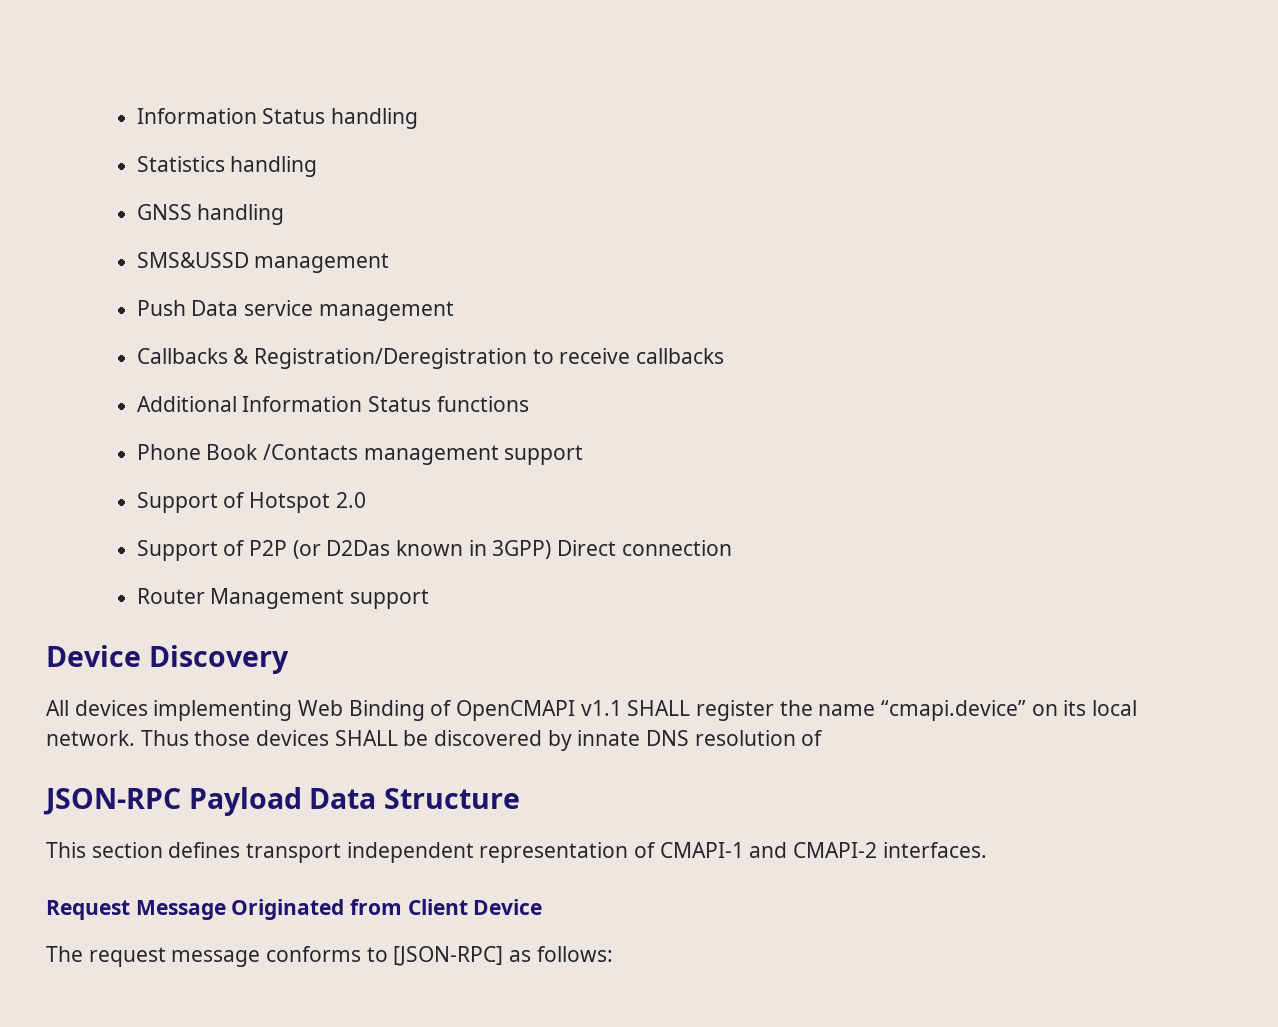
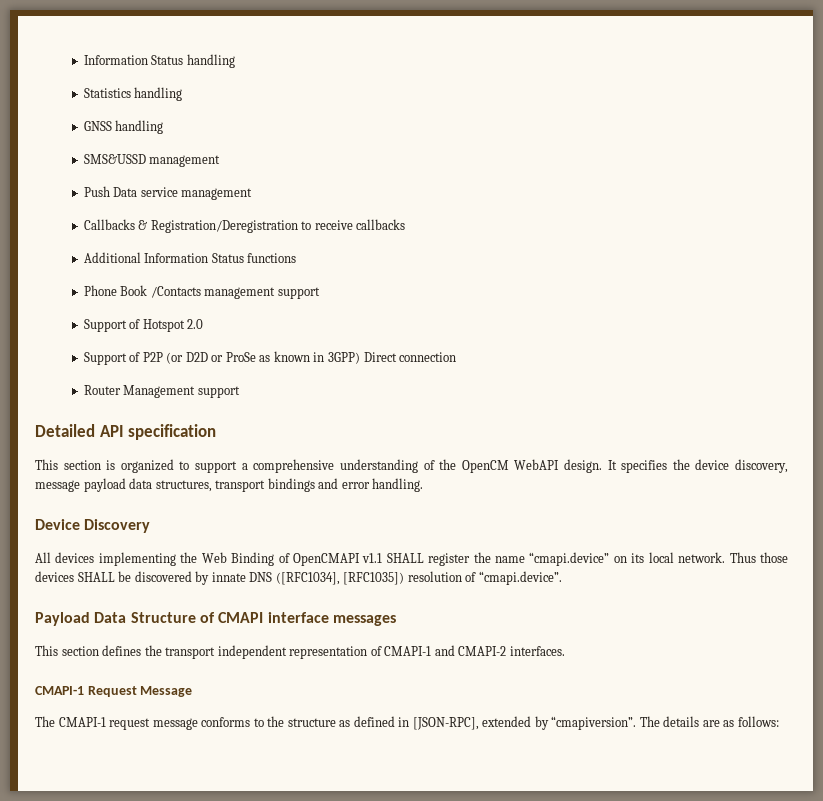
- Support of P2P (or D2Das known in 3GPP) Direct connection
+ Support of P2P (or D2D or ProSe as known in 3GPP) Direct connection
+ Detailed API specification
+ This section is organized to support a comprehensive understanding of the OpenCM WebAPI design. It specifies the device discovery, message payload data structures, transport bindings and error handling.
- All devices implementing Web Binding of OpenCMAPI v1.1 SHALL register the name “cmapi.device” on its local network.
+ All devices implementing the Web Binding of OpenCMAPI v1.1 SHALL register the name “cmapi.device” on its local network.
- Thus those devices SHALL be discovered by innate DNS resolution of
- JSON-RPC Payload Data Structure
+ Thus those devices SHALL be discovered by innate DNS ([RFC1034], [RFC1035]) resolution of “cmapi.device”.
+ Payload Data Structure of CMAPI interface messages
- This section defines transport independent representation of CMAPI-1 and CMAPI-2 interfaces.
+ This section defines the transport independent representation of CMAPI-1 and CMAPI-2 interfaces.
- Request Message Originated from Client Device
- The request message conforms to [JSON-RPC] as follows:
+ CMAPI-1 Request Message
+ The CMAPI-1 request message conforms to the structure as defined in [JSON-RPC], extended by “cmapiversion”. The details are as follows:

